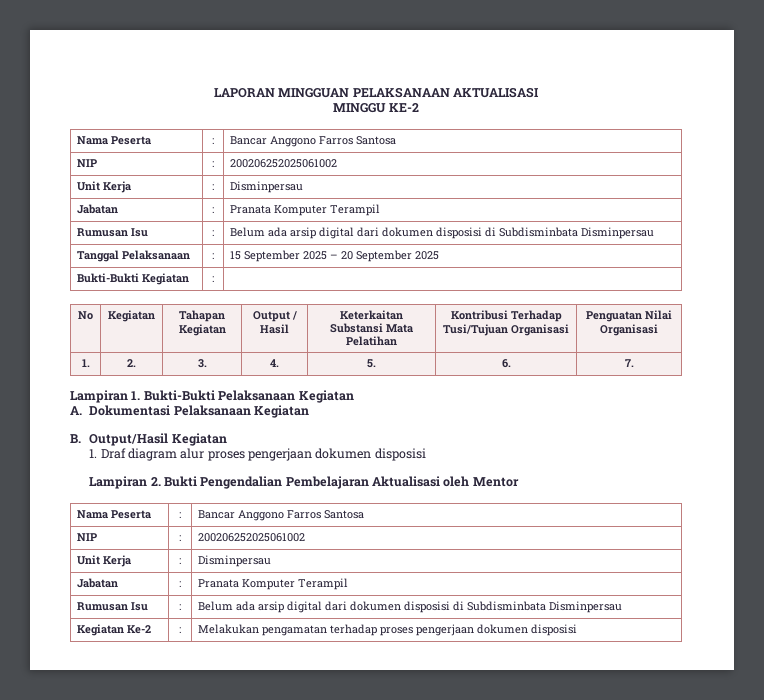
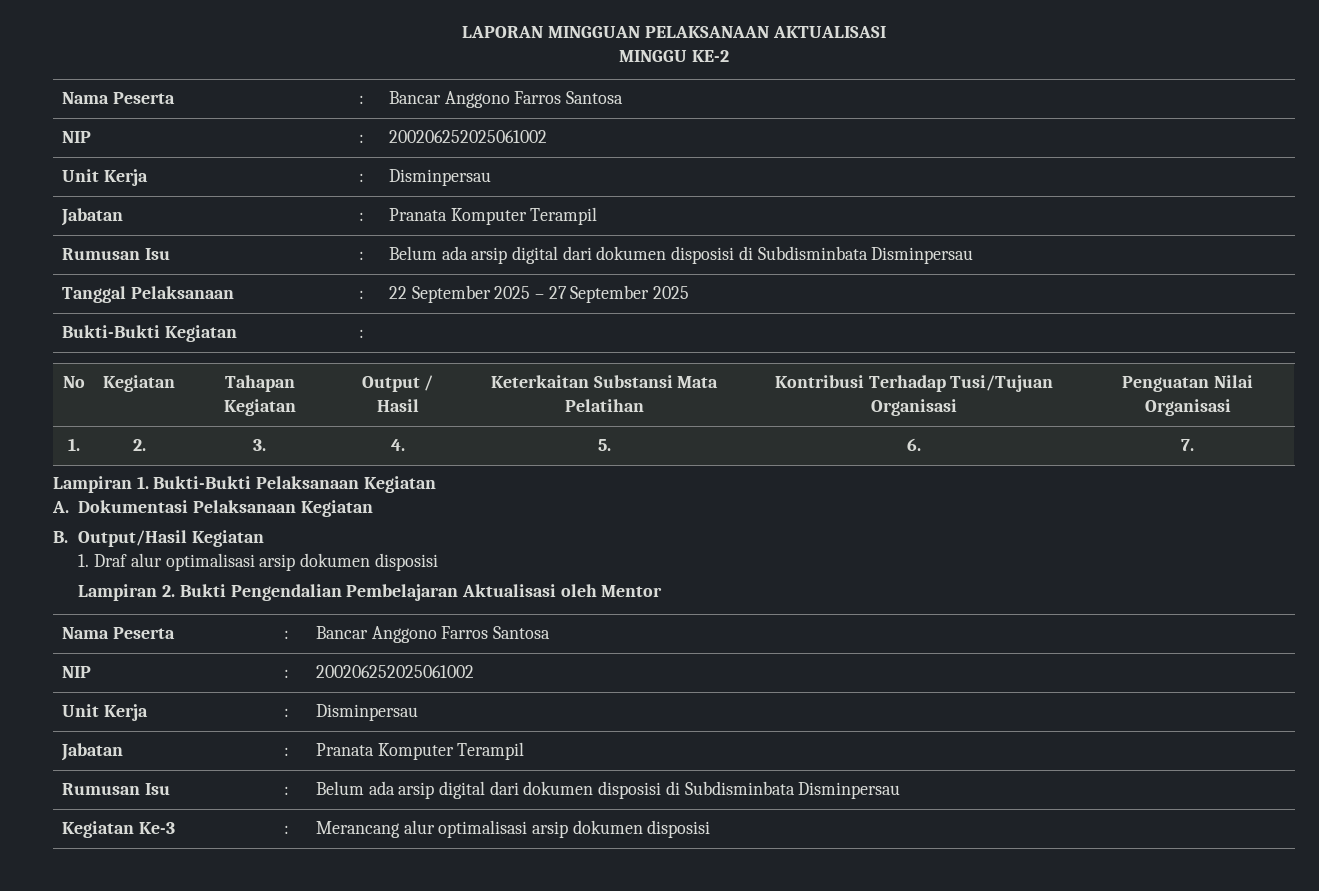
- Tanggal Pelaksanaan | : | 15 September 2025 – 20 September 2025
+ Tanggal Pelaksanaan | : | 22 September 2025 – 27 September 2025
- 1. Draf diagram alur proses pengerjaan dokumen disposisi
+ 1. Draf alur optimalisasi arsip dokumen disposisi
- Kegiatan Ke-2 | : | Melakukan pengamatan terhadap proses pengerjaan dokumen disposisi
+ Kegiatan Ke-3 | : | Merancang alur optimalisasi arsip dokumen disposisi

